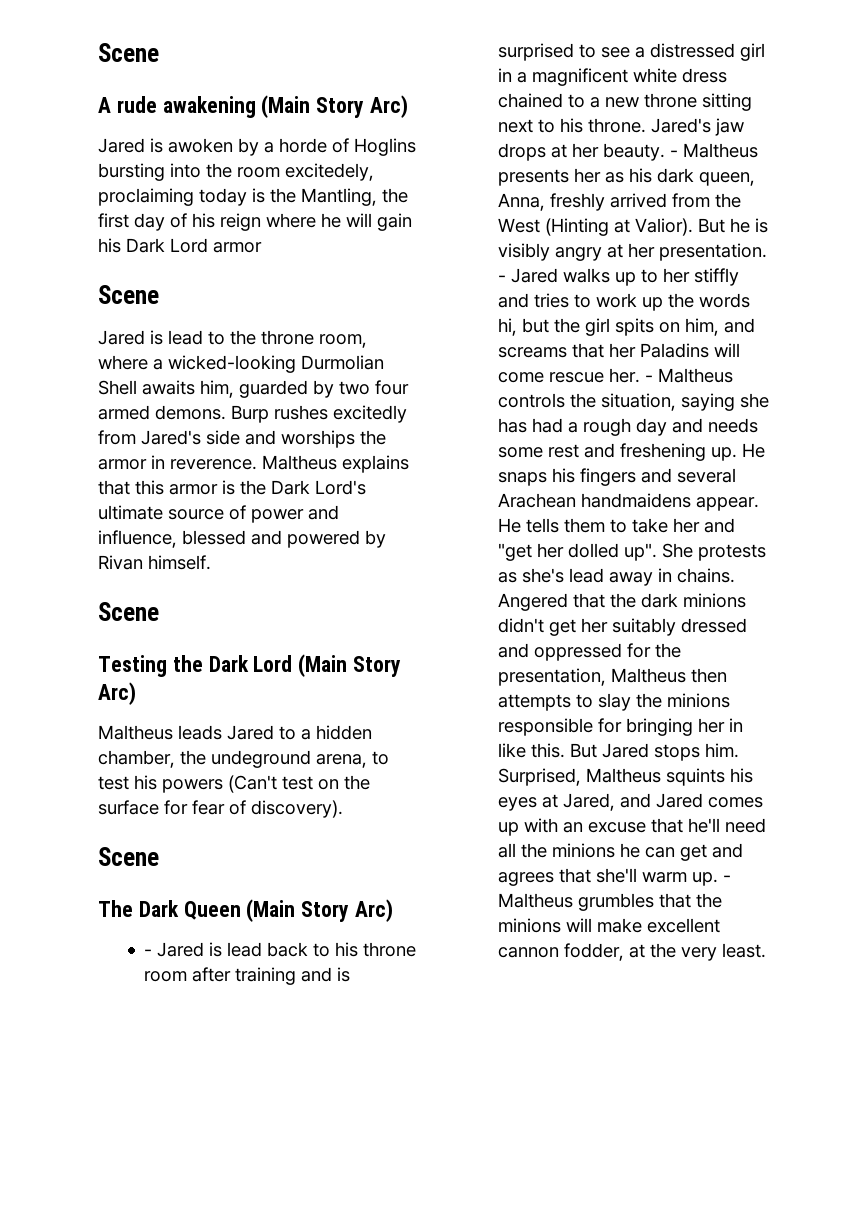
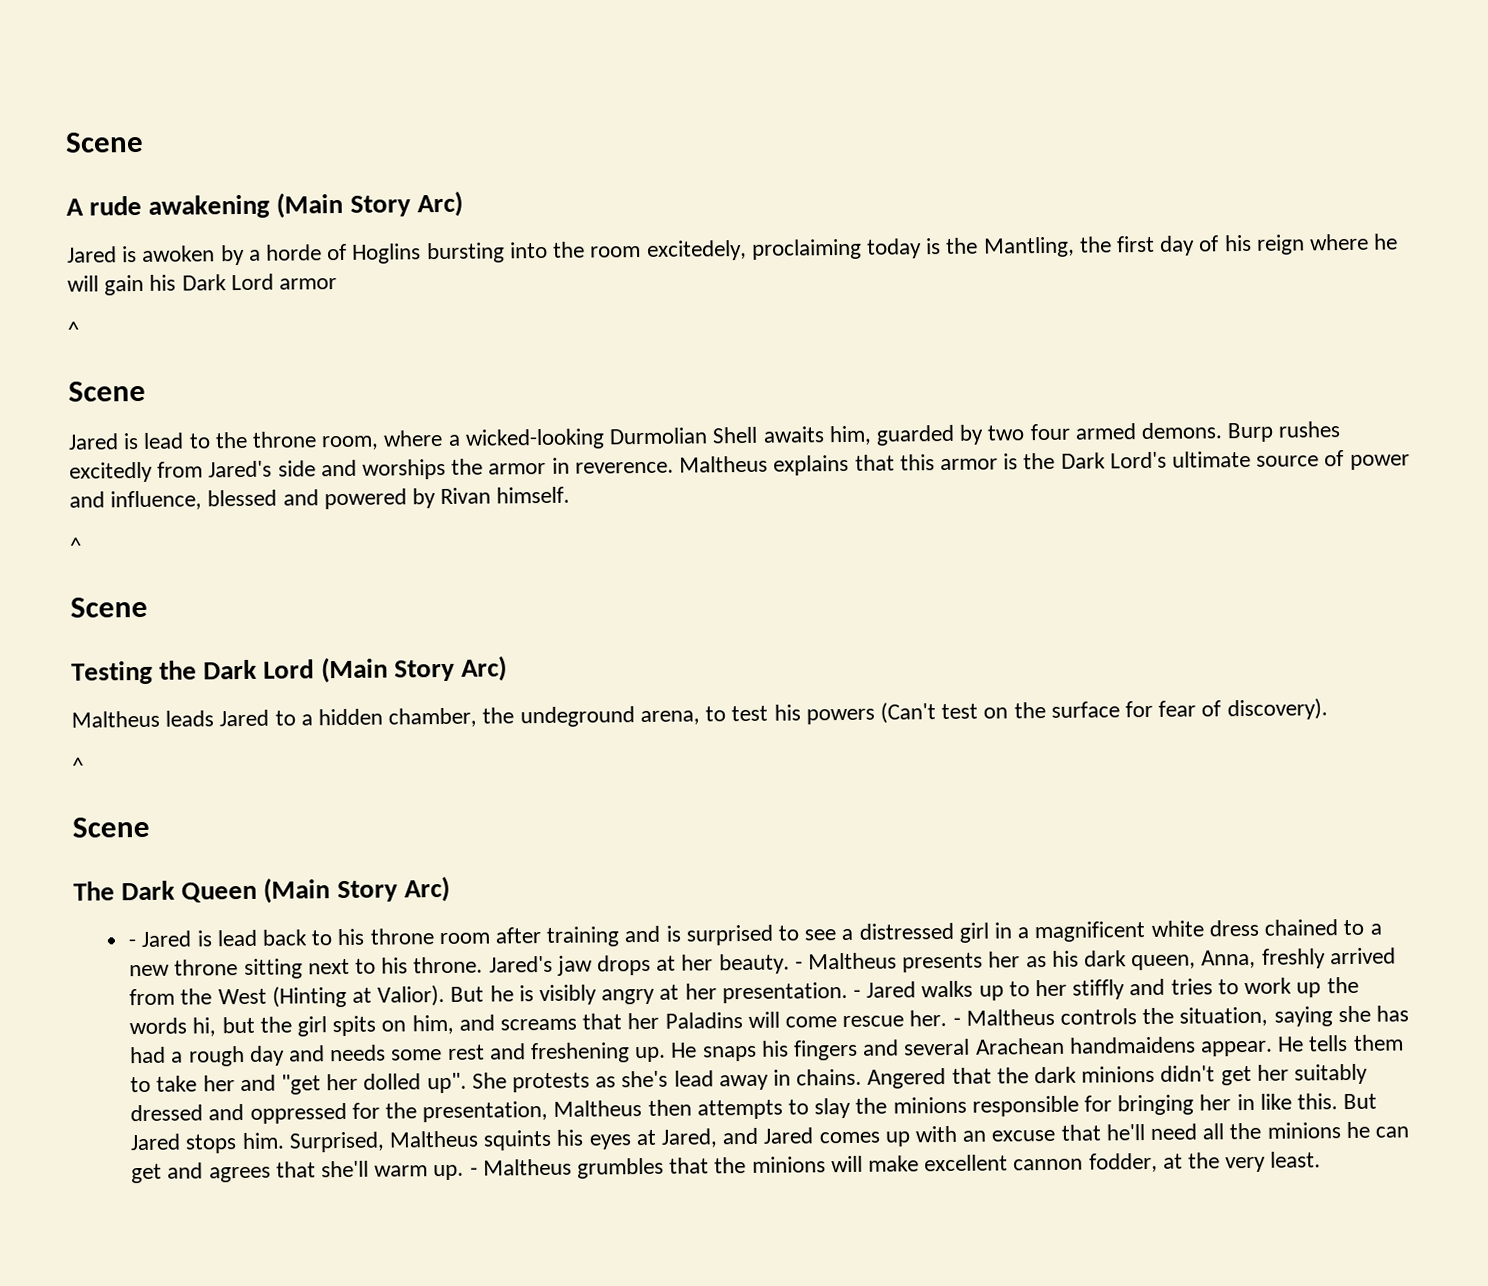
  Jared is awoken by a horde of Hoglins bursting into the room excitedely, proclaiming today is the Mantling, the first day of his reign where he will gain his Dark Lord armor
+ ^
  Maltheus explains that this armor is the Dark Lord's ultimate source of power and influence, blessed and powered by Rivan himself.
+ ^
  Maltheus leads Jared to a hidden chamber, the undeground arena, to test his powers (Can't test on the surface for fear of discovery).
+ ^

